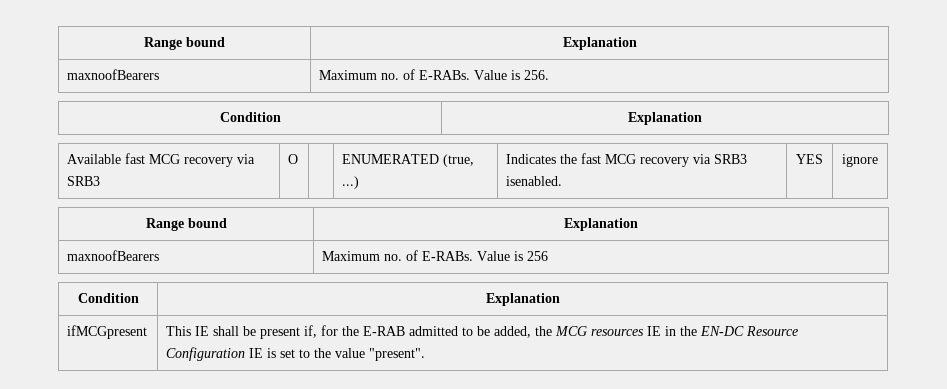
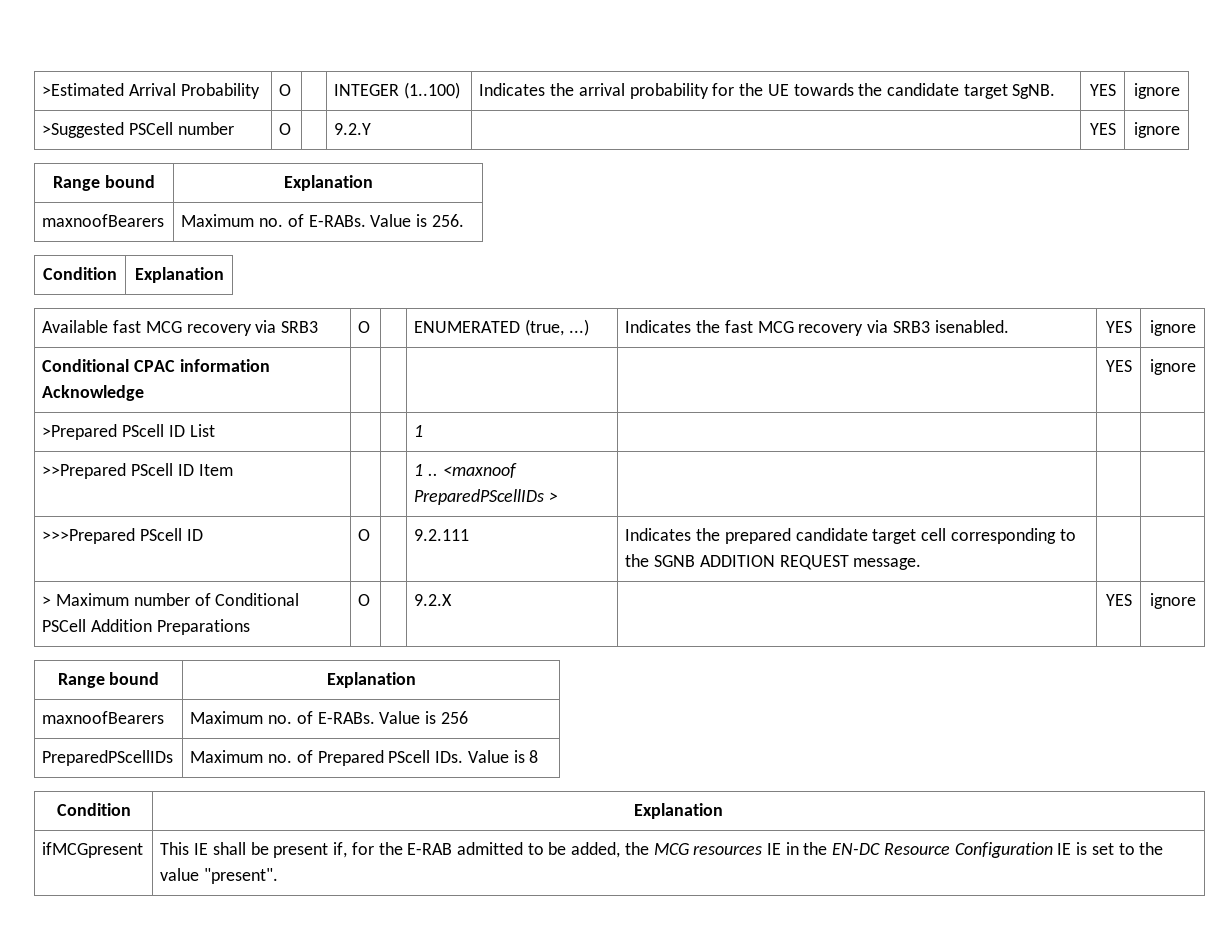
+ >Estimated Arrival Probability | O | | INTEGER (1..100) | Indicates the arrival probability for the UE towards the candidate target SgNB. | YES | ignore
+ >Suggested PSCell number | O | | 9.2.Y | | YES | ignore
+ Conditional CPAC information Acknowledge | | | | | YES | ignore
+ >Prepared PScell ID List | | | 1 | | |
+ >>Prepared PScell ID Item | | | 1 .. <maxnoof PreparedPScellIDs > | | |
+ >>>Prepared PScell ID | O | | 9.2.111 | Indicates the prepared candidate target cell corresponding to the SGNB ADDITION REQUEST message. | |
+ > Maximum number of Conditional PSCell Addition Preparations | O | | 9.2.X | | YES | ignore
+ PreparedPScellIDs | Maximum no. of Prepared PScell IDs. Value is 8

